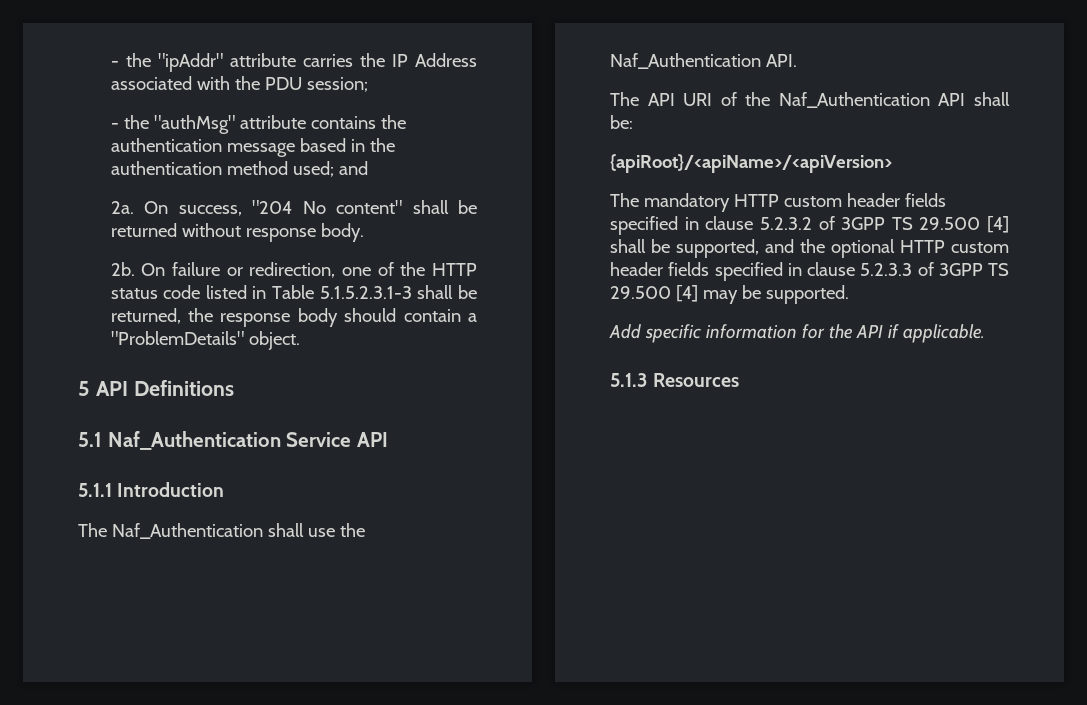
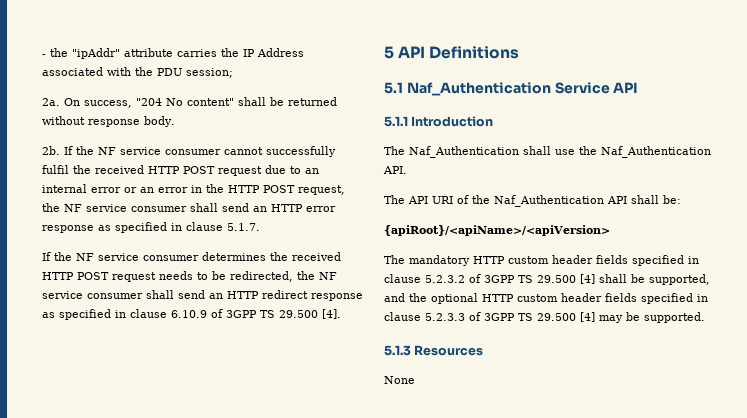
- - the "authMsg" attribute contains the authentication message based in the authentication method used; and
- On failure or redirection, one of the HTTP status code listed in Table 5.1.5.2.3.1-3 shall be returned, the response body should contain a "ProblemDetails" object.
+ If the NF service consumer cannot successfully fulfil the received HTTP POST request due to an internal error or an error in the HTTP POST request, the NF service consumer shall send an HTTP error response as specified in clause 5.1.7.
+ If the NF service consumer determines the received HTTP POST request needs to be redirected, the NF service consumer shall send an HTTP redirect response as specified in clause 6.10.9 of 3GPP TS 29.500 [4].
- Add specific information for the API if applicable.
+ None

